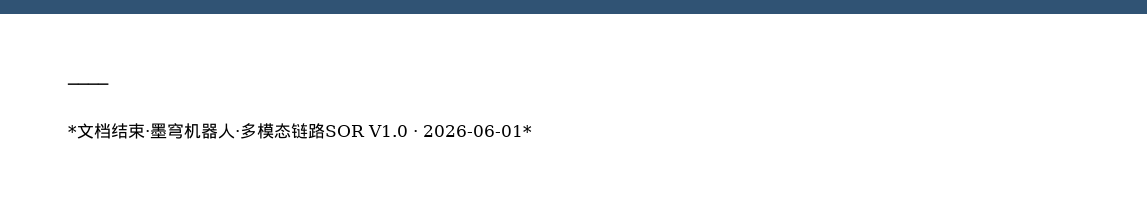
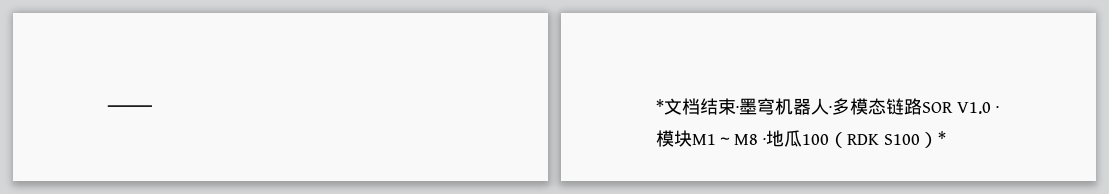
- *文档结束·墨穹机器人·多模态链路SOR V1.0 · 2026-06-01*
+ *文档结束·墨穹机器人·多模态链路SOR V1.0 ·模块M1～M8 ·地瓜100（RDK S100）*

